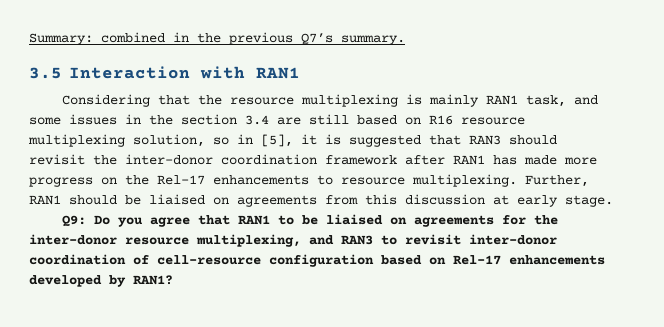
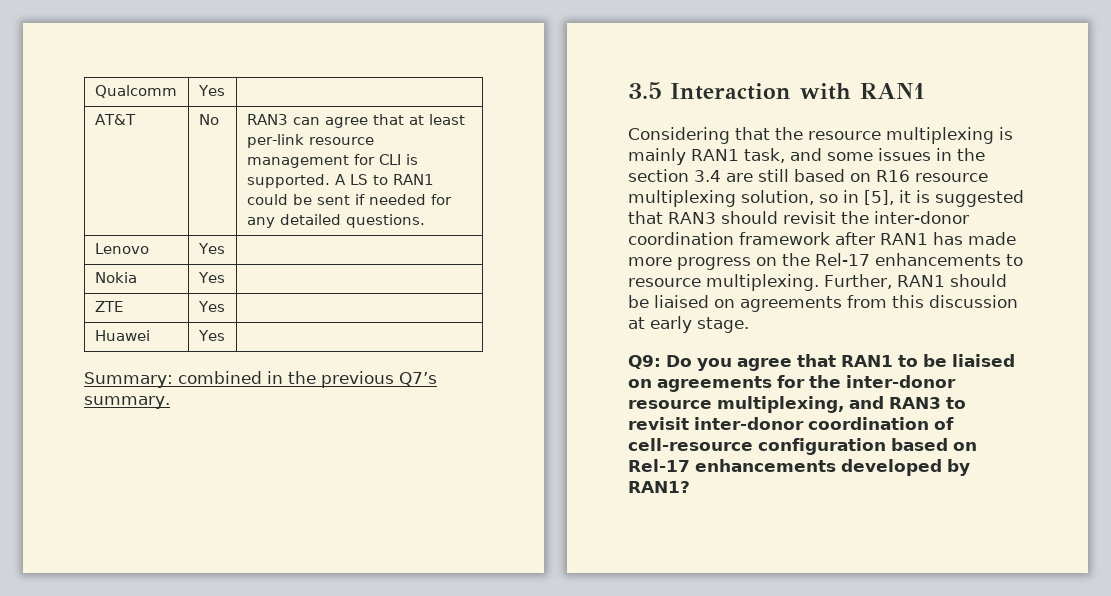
+ Qualcomm | Yes |
+ AT&T | No | RAN3 can agree that at least per-link resource management for CLI is supported. A LS to RAN1 could be sent if needed for any detailed questions.
+ Lenovo | Yes |
+ Nokia | Yes |
+ ZTE | Yes |
+ Huawei | Yes |

